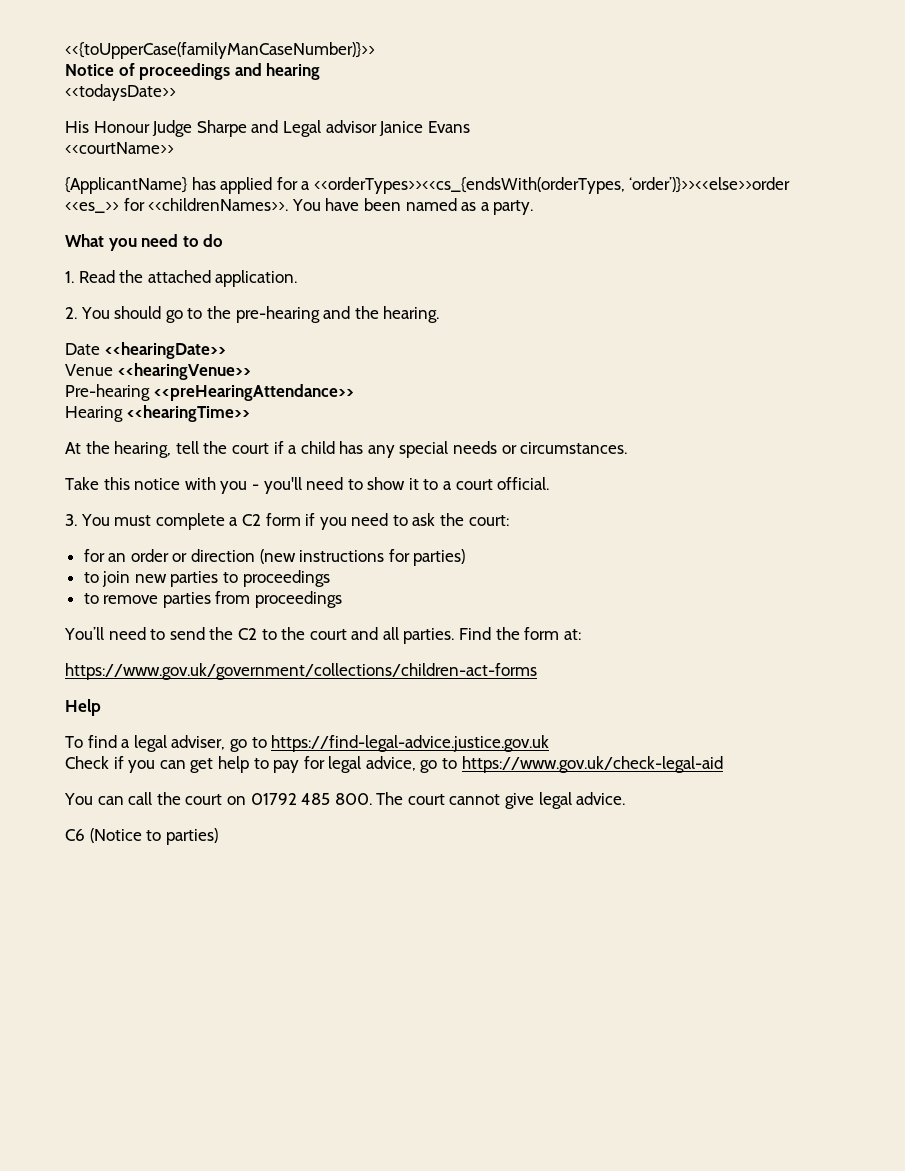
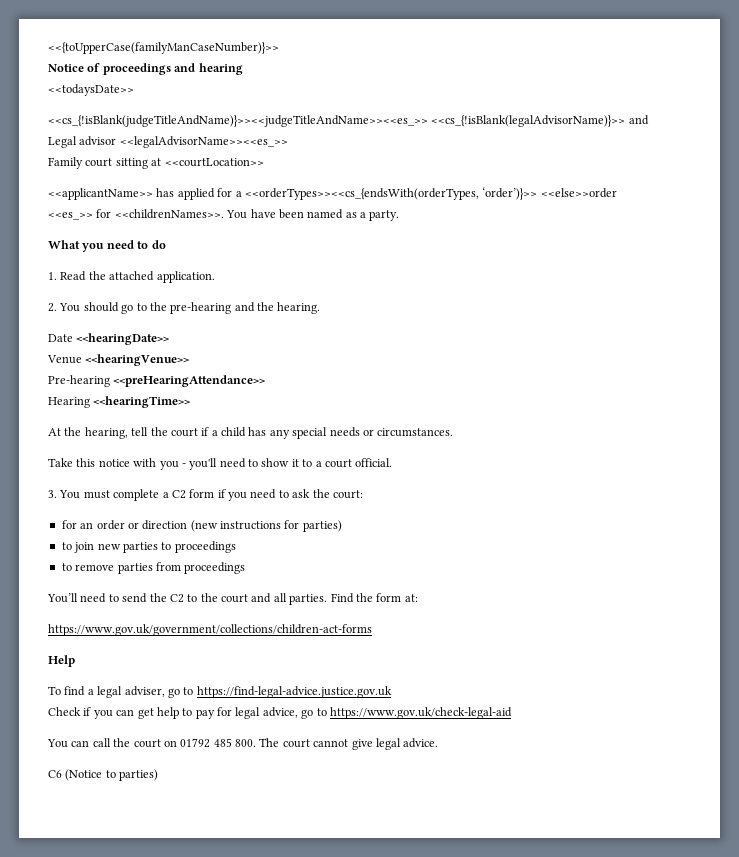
- His Honour Judge Sharpe and Legal advisor Janice Evans
- <<courtName>>
- {ApplicantName} has applied for a <<orderTypes>><<cs_{endsWith(orderTypes, ‘order’)}>><<else>>order <<es_>> for <<childrenNames>>.
+ <<cs_{!isBlank(judgeTitleAndName)}>><<judgeTitleAndName>><<es_>> <<cs_{!isBlank(legalAdvisorName)}>> and Legal advisor <<legalAdvisorName>><<es_>>
+ Family court sitting at <<courtLocation>>
+ <<applicantName>> has applied for a <<orderTypes>><<cs_{endsWith(orderTypes, ‘order’)}>> <<else>>order <<es_>> for <<childrenNames>>.

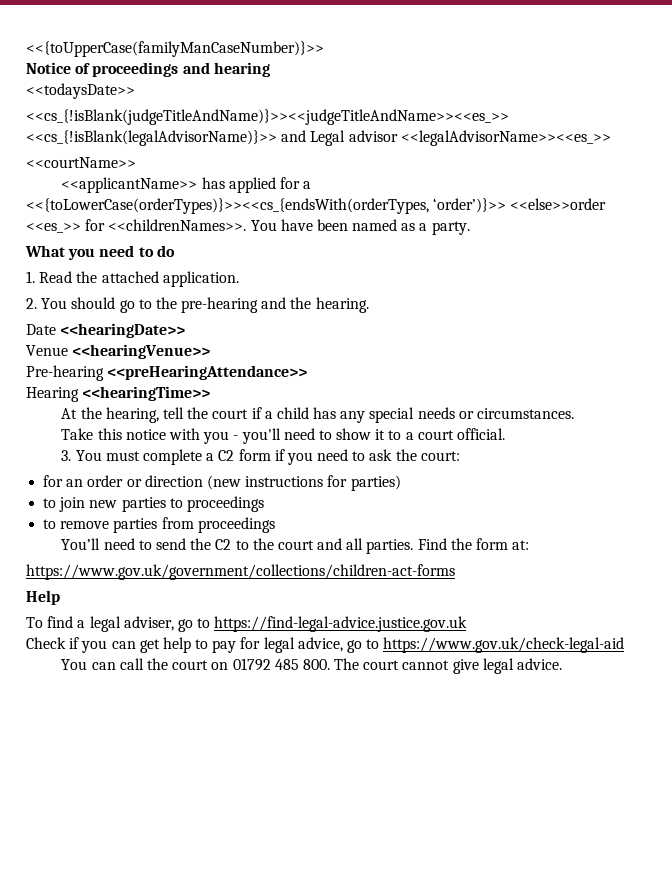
- Family court sitting at <<courtLocation>>
+ <<courtName>>
- <<applicantName>> has applied for a <<orderTypes>><<cs_{endsWith(orderTypes, ‘order’)}>> <<else>>order <<es_>> for <<childrenNames>>.
+ <<applicantName>> has applied for a <<{toLowerCase(orderTypes)}>><<cs_{endsWith(orderTypes, ‘order’)}>> <<else>>order <<es_>> for <<childrenNames>>.
- C6 (Notice to parties)

